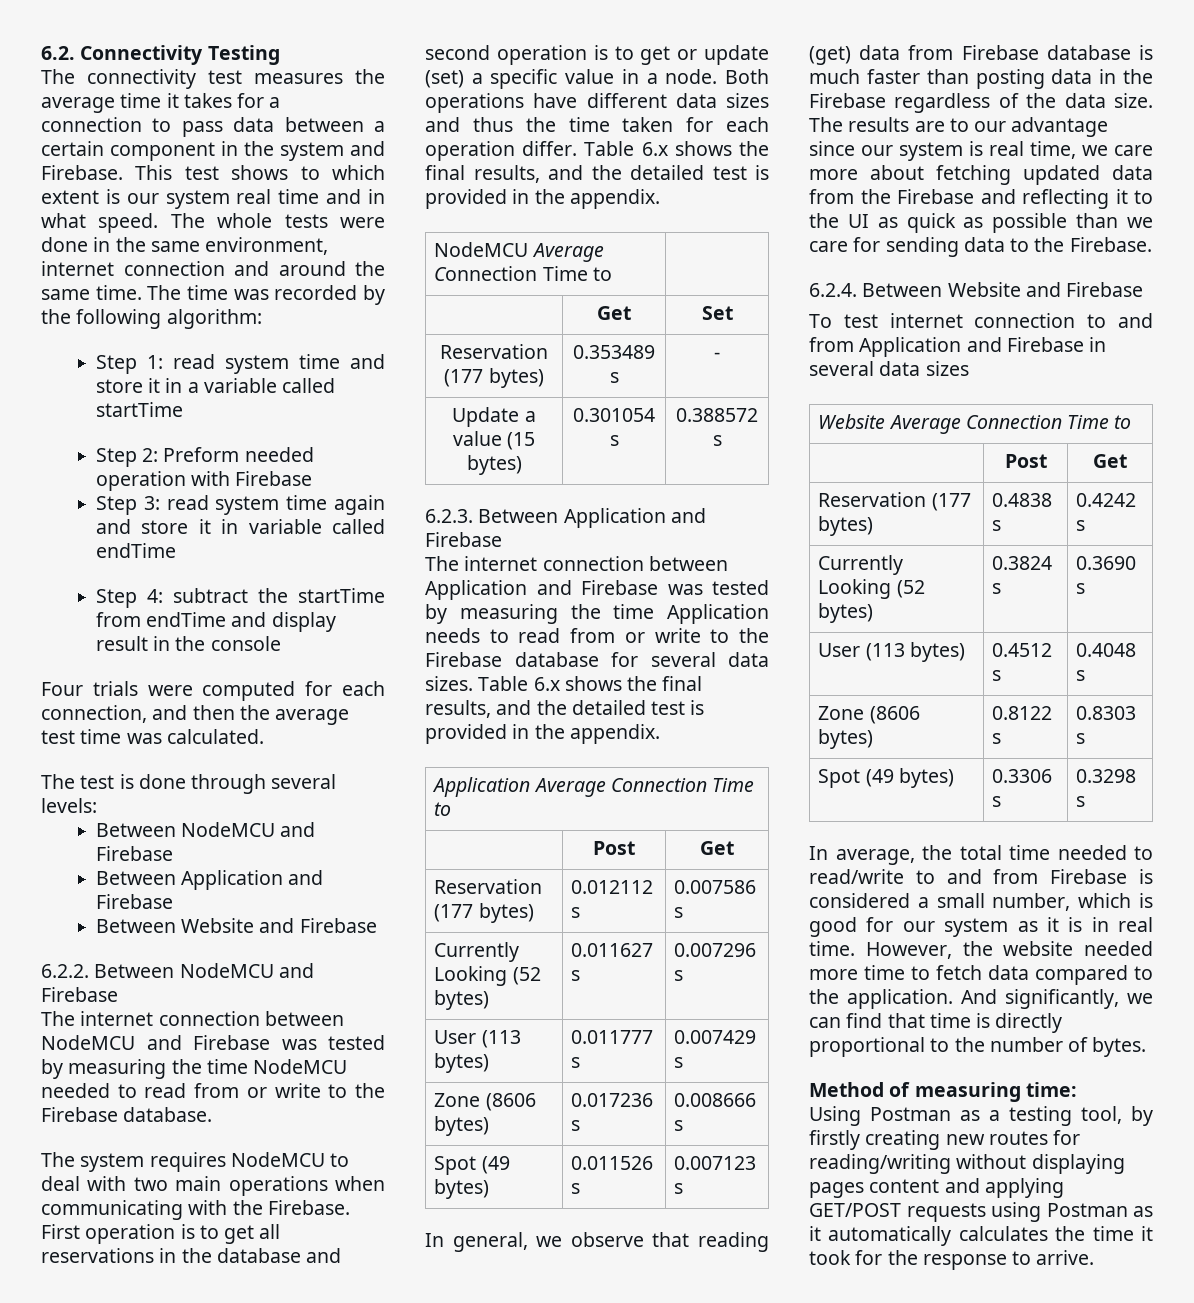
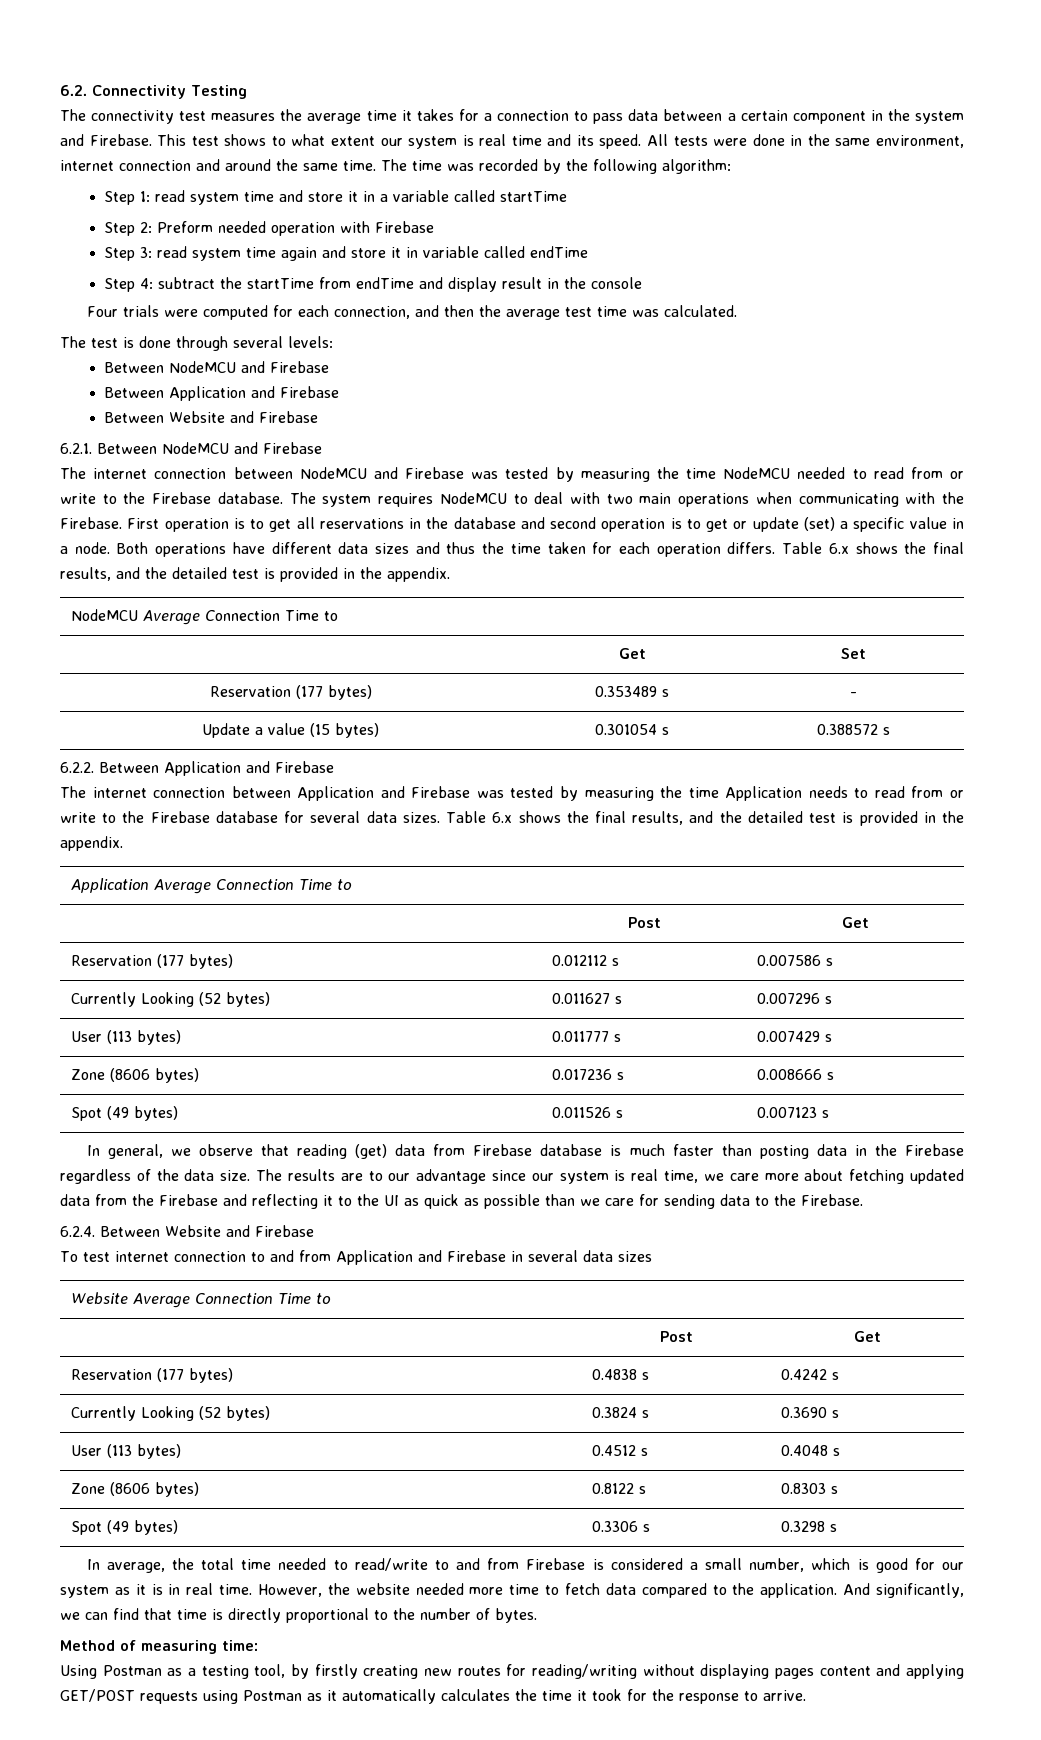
- This test shows to which extent is our system real time and in what speed. The whole tests were done in the same environment, internet connection and around the same time.
+ This test shows to what extent our system is real time and its speed. All tests were done in the same environment, internet connection and around the same time.
- 6.2.2. Between NodeMCU and Firebase
+ 6.2.1. Between NodeMCU and Firebase
- The internet connection between NodeMCU and Firebase was tested by measuring the time NodeMCU needed to read from or write to the Firebase database.
- The system requires NodeMCU to deal with two main operations when communicating with the Firebase.
+ The internet connection between NodeMCU and Firebase was tested by measuring the time NodeMCU needed to read from or write to the Firebase database. The system requires NodeMCU to deal with two main operations when communicating with the Firebase.
- Both operations have different data sizes and thus the time taken for each operation differ.
+ Both operations have different data sizes and thus the time taken for each operation differs.
- 6.2.3. Between Application and Firebase
+ 6.2.2. Between Application and Firebase

